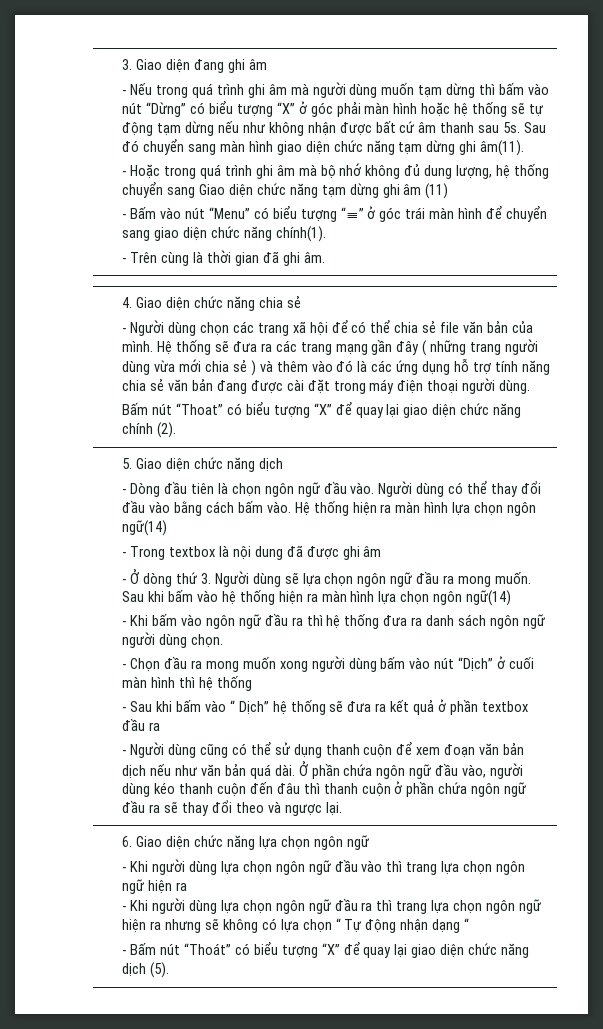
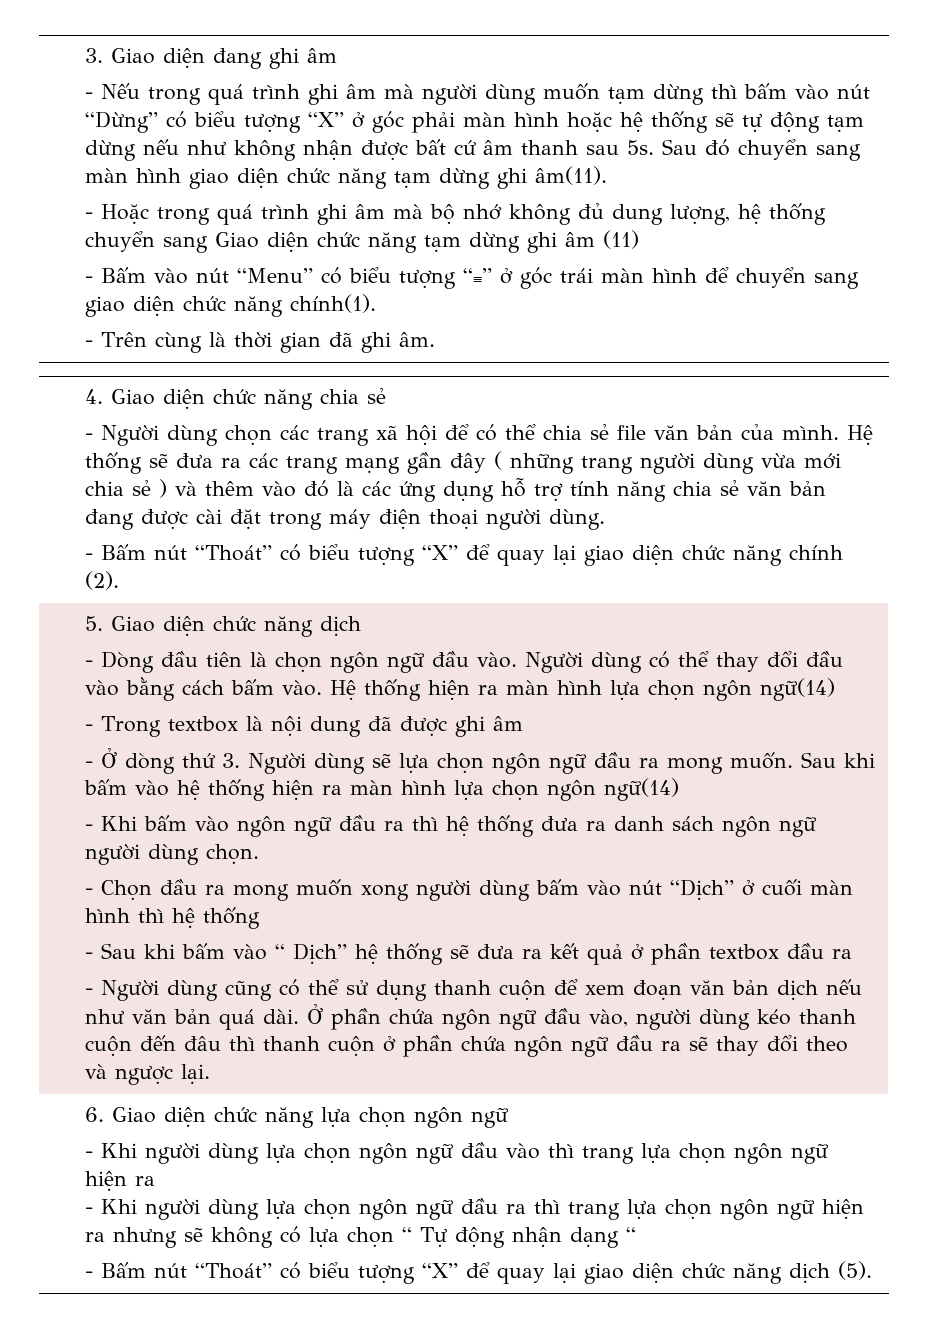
- Bấm nút “Thoat” có biểu tượng “X” để quay lại giao diện chức năng chính (2).
+ - Bấm nút “Thoát” có biểu tượng “X” để quay lại giao diện chức năng chính (2).

